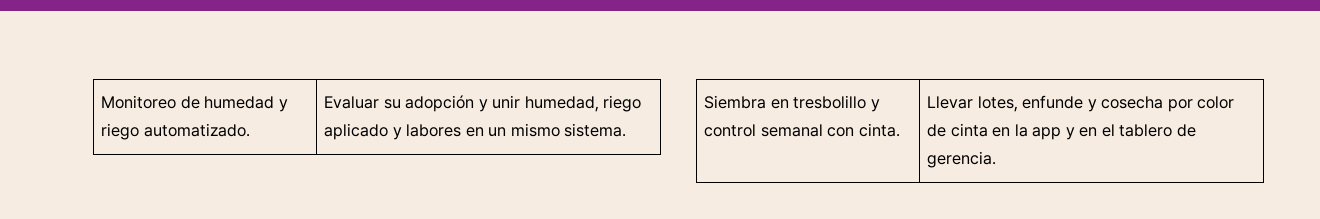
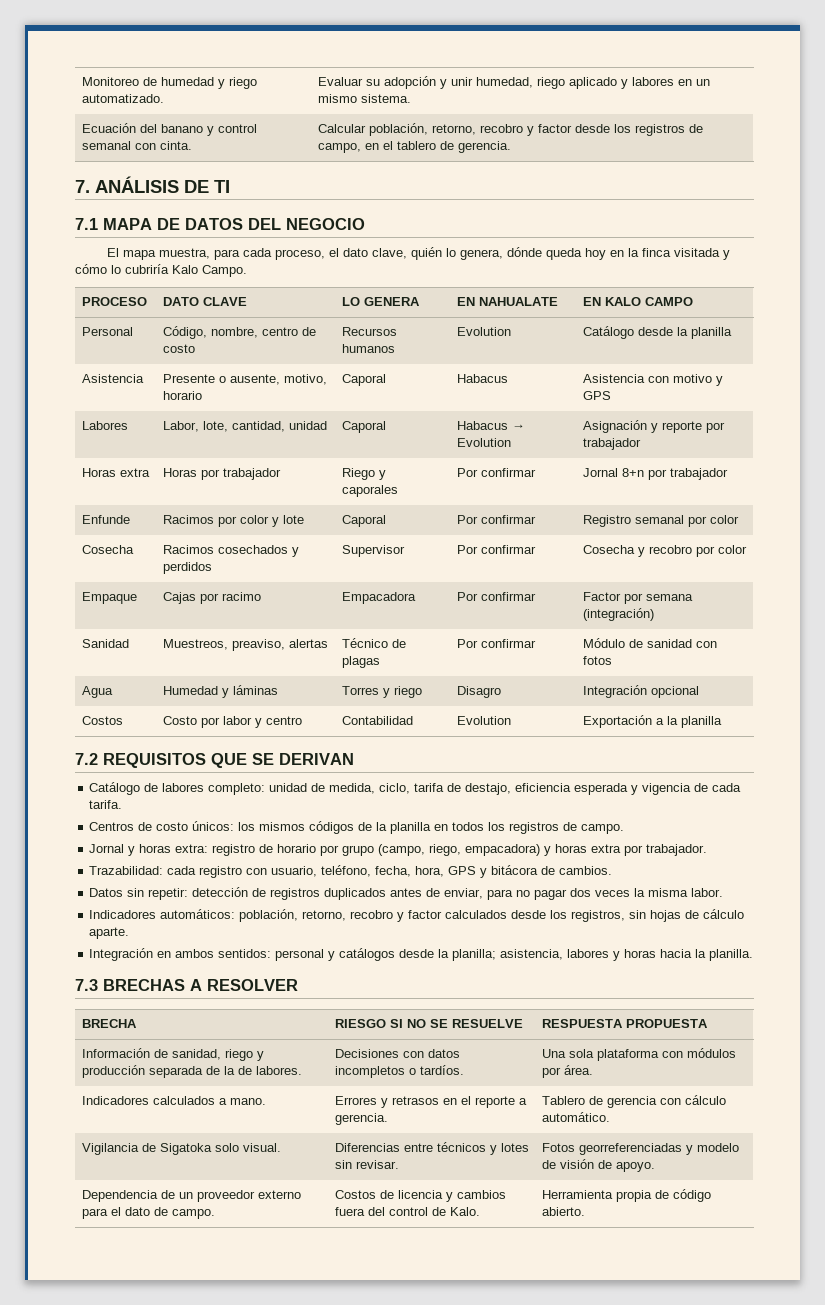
- Siembra en tresbolillo y control semanal con cinta. | Llevar lotes, enfunde y cosecha por color de cinta en la app y en el tablero de gerencia.
+ Ecuación del banano y control semanal con cinta. | Calcular población, retorno, recobro y factor desde los registros de campo, en el tablero de gerencia.
+ 7. ANÁLISIS DE TI
+ 7.1 MAPA DE DATOS DEL NEGOCIO
+ El mapa muestra, para cada proceso, el dato clave, quién lo genera, dónde queda hoy en la finca visitada y cómo lo cubriría Kalo Campo.
+ PROCESO | DATO CLAVE | LO GENERA | EN NAHUALATE | EN KALO CAMPO
+ Personal | Código, nombre, centro de costo | Recursos humanos | Evolution | Catálogo desde la planilla
+ Asistencia | Presente o ausente, motivo, horario | Caporal | Habacus | Asistencia con motivo y GPS
+ Labores | Labor, lote, cantidad, unidad | Caporal | Habacus → Evolution | Asignación y reporte por trabajador
+ Horas extra | Horas por trabajador | Riego y caporales | Por confirmar | Jornal 8+n por trabajador
+ Enfunde | Racimos por color y lote | Caporal | Por confirmar | Registro semanal por color
+ Cosecha | Racimos cosechados y perdidos | Supervisor | Por confirmar | Cosecha y recobro por color
+ Empaque | Cajas por racimo | Empacadora | Por confirmar | Factor por semana (integración)
+ Sanidad | Muestreos, preaviso, alertas | Técnico de plagas | Por confirmar | Módulo de sanidad con fotos
+ Agua | Humedad y láminas | Torres y riego | Disagro | Integración opcional
+ Costos | Costo por labor y centro | Contabilidad | Evolution | Exportación a la planilla
+ 7.2 REQUISITOS QUE SE DERIVAN
+ Catálogo de labores completo: unidad de medida, ciclo, tarifa de destajo, eficiencia esperada y vigencia de cada tarifa.
+ Centros de costo únicos: los mismos códigos de la planilla en todos los registros de campo.
+ Jornal y horas extra: registro de horario por grupo (campo, riego, empacadora) y horas extra por trabajador.
+ Trazabilidad: cada registro con usuario, teléfono, fecha, hora, GPS y bitácora de cambios.
+ Datos sin repetir: detección de registros duplicados antes de enviar, para no pagar dos veces la misma labor.
+ Indicadores automáticos: población, retorno, recobro y factor calculados desde los registros, sin hojas de cálculo aparte.
+ Integración en ambos sentidos: personal y catálogos desde la planilla; asistencia, labores y horas hacia la planilla.
+ 7.3 BRECHAS A RESOLVER
+ BRECHA | RIESGO SI NO SE RESUELVE | RESPUESTA PROPUESTA
+ Información de sanidad, riego y producción separada de la de labores. | Decisiones con datos incompletos o tardíos. | Una sola plataforma con módulos por área.
+ Indicadores calculados a mano. | Errores y retrasos en el reporte a gerencia. | Tablero de gerencia con cálculo automático.
+ Vigilancia de Sigatoka solo visual. | Diferencias entre técnicos y lotes sin revisar. | Fotos georreferenciadas y modelo de visión de apoyo.
+ Dependencia de un proveedor externo para el dato de campo. | Costos de licencia y cambios fuera del control de Kalo. | Herramienta propia de código abierto.

